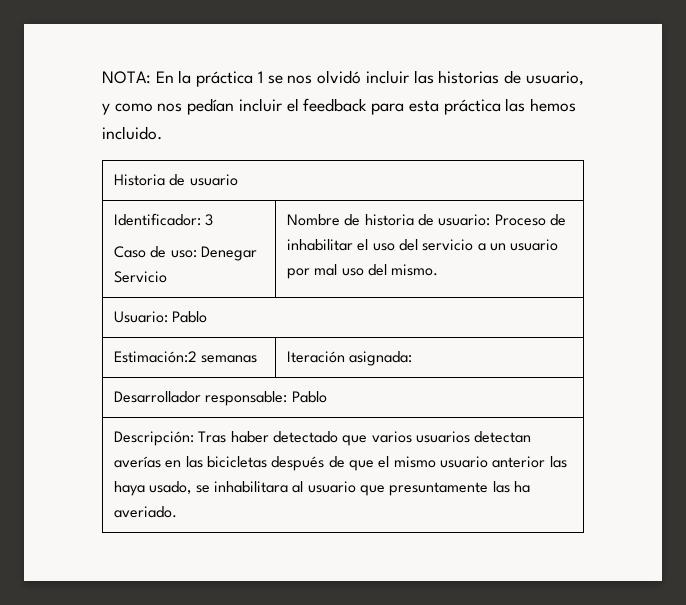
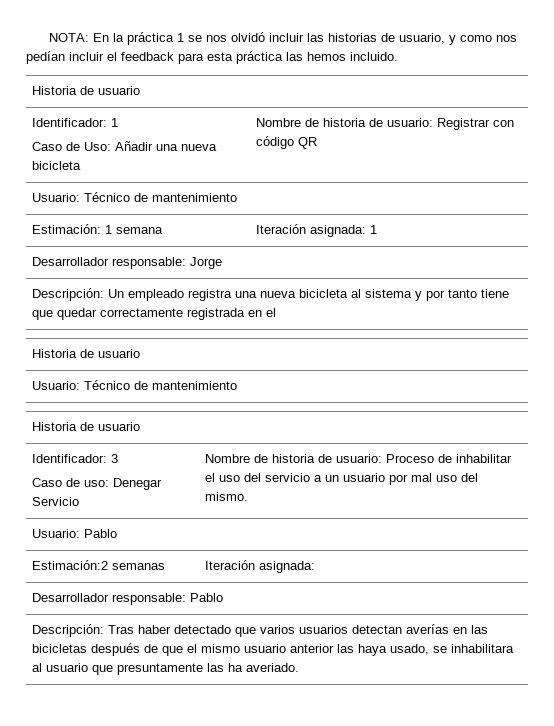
+ Identificador: 1
+ Caso de Uso: Añadir una nueva bicicleta | Nombre de historia de usuario: Registrar con código QR
+ Usuario: Técnico de mantenimiento
+ Estimación: 1 semana | Iteración asignada: 1
+ Desarrollador responsable: Jorge
+ Descripción: Un empleado registra una nueva bicicleta al sistema y por tanto tiene que quedar correctamente registrada en el
+ Historia de usuario
+ Usuario: Técnico de mantenimiento
+ Historia de usuario

